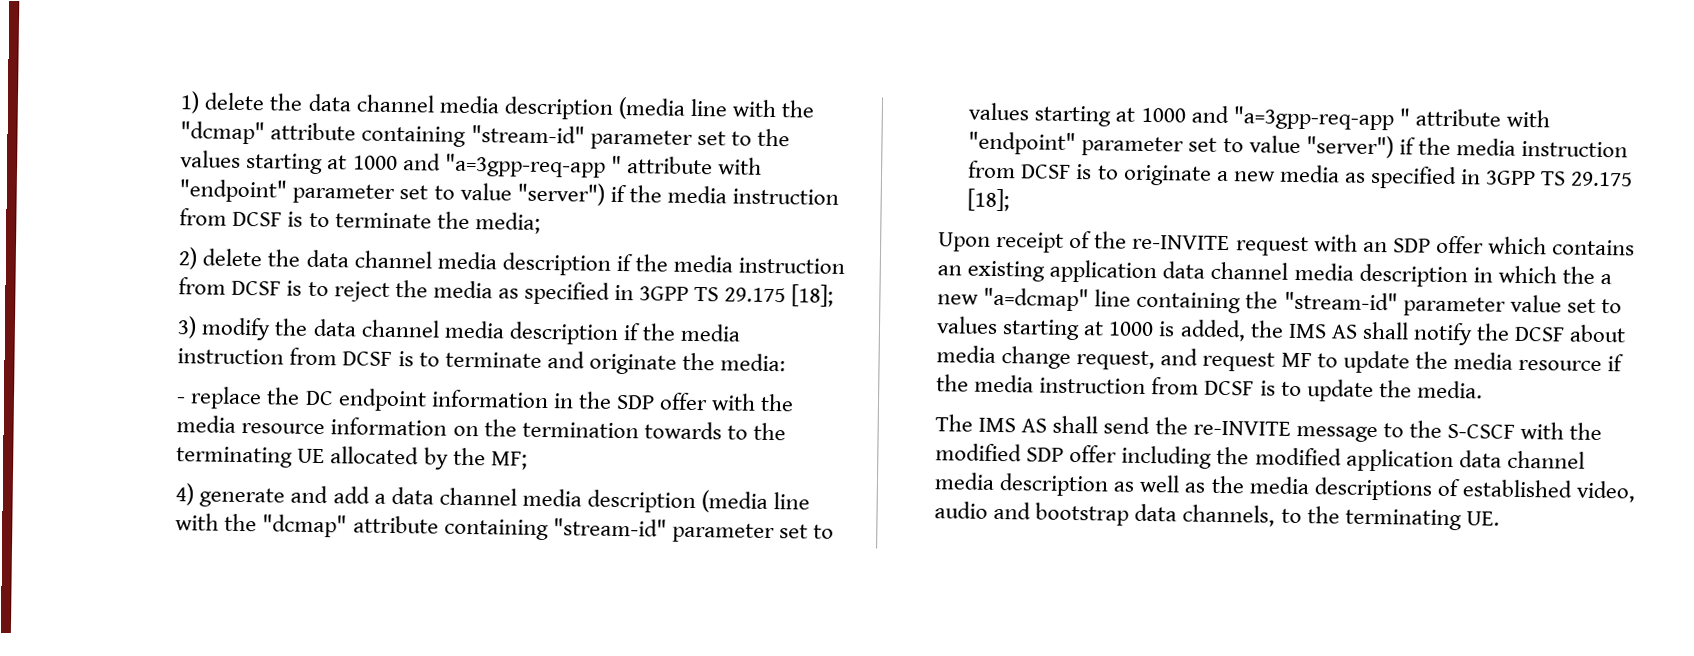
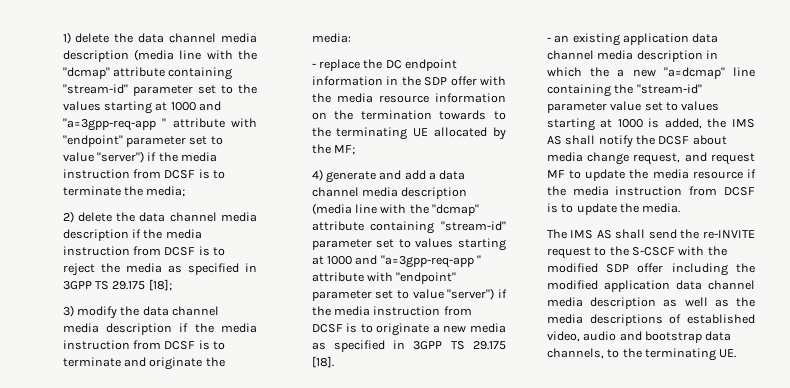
- 4) generate and add a data channel media description (media line with the "dcmap" attribute containing "stream-id" parameter set to values starting at 1000 and "a=3gpp-req-app " attribute with "endpoint" parameter set to value "server") if the media instruction from DCSF is to originate a new media as specified in 3GPP TS 29.175 [18];
- Upon receipt of the re-INVITE request with an SDP offer which contains an existing application data channel media description in which the a new "a=dcmap" line containing the "stream-id" parameter value set to values starting at 1000 is added, the IMS AS shall notify the DCSF about media change request, and request MF to update the media resource if the media instruction from DCSF is to update the media.
+ 4) generate and add a data channel media description (media line with the "dcmap" attribute containing "stream-id" parameter set to values starting at 1000 and "a=3gpp-req-app " attribute with "endpoint" parameter set to value "server") if the media instruction from DCSF is to originate a new media as specified in 3GPP TS 29.175 [18].
+ - an existing application data channel media description in which the a new "a=dcmap" line containing the "stream-id" parameter value set to values starting at 1000 is added, the IMS AS shall notify the DCSF about media change request, and request MF to update the media resource if the media instruction from DCSF is to update the media.
- The IMS AS shall send the re-INVITE message to the S-CSCF with the modified SDP offer including the modified application data channel media description as well as the media descriptions of established video, audio and bootstrap data channels, to the terminating UE.
+ The IMS AS shall send the re-INVITE request to the S-CSCF with the modified SDP offer including the modified application data channel media description as well as the media descriptions of established video, audio and bootstrap data channels, to the terminating UE.

